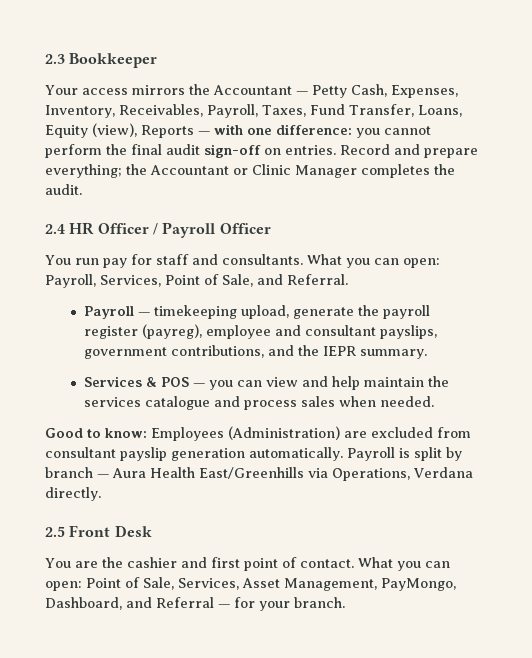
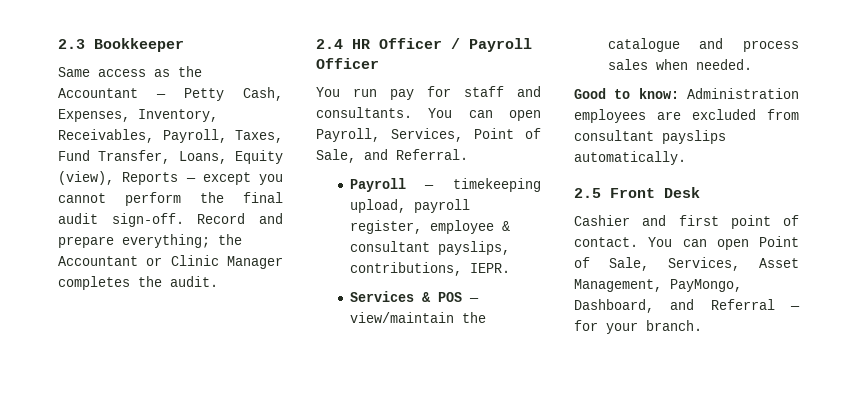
- Your access mirrors the Accountant — Petty Cash, Expenses, Inventory, Receivables, Payroll, Taxes, Fund Transfer, Loans, Equity (view), Reports — with one difference: you cannot perform the final audit sign-off on entries.
+ Same access as the Accountant — Petty Cash, Expenses, Inventory, Receivables, Payroll, Taxes, Fund Transfer, Loans, Equity (view), Reports — except you cannot perform the final audit sign-off.
- What you can open: Payroll, Services, Point of Sale, and Referral.
+ You can open Payroll, Services, Point of Sale, and Referral.
- Payroll — timekeeping upload, generate the payroll register (payreg), employee and consultant payslips, government contributions, and the IEPR summary.
- Services & POS — you can view and help maintain the services catalogue and process sales when needed.
+ Payroll — timekeeping upload, payroll register, employee & consultant payslips, contributions, IEPR.
+ Services & POS — view/maintain the catalogue and process sales when needed.
- Good to know: Employees (Administration) are excluded from consultant payslip generation automatically. Payroll is split by branch — Aura Health East/Greenhills via Operations, Verdana directly.
+ Good to know: Administration employees are excluded from consultant payslips automatically.
- You are the cashier and first point of contact.
+ Cashier and first point of contact.
- What you can open: Point of Sale, Services, Asset Management, PayMongo, Dashboard, and Referral — for your branch.
+ You can open Point of Sale, Services, Asset Management, PayMongo, Dashboard, and Referral — for your branch.

